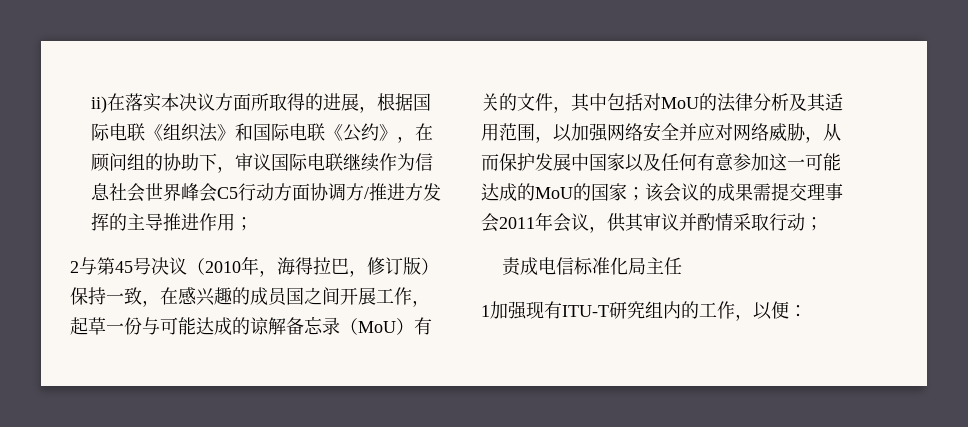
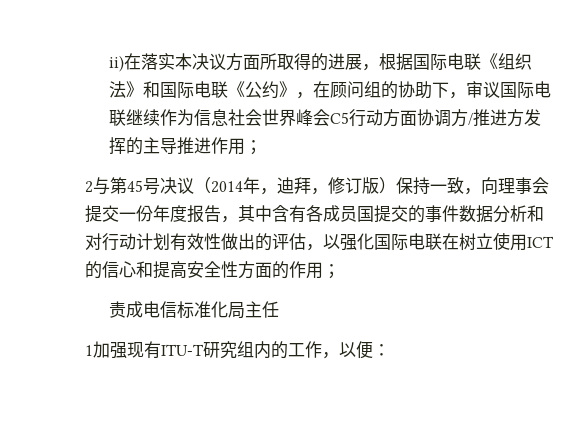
- 2与第45号决议（2010年，海得拉巴，修订版）保持一致，在感兴趣的成员国之间开展工作，起草一份与可能达成的谅解备忘录（MoU）有关的文件，其中包括对MoU的法律分析及其适用范围，以加强网络安全并应对网络威胁，从而保护发展中国家以及任何有意参加这一可能达成的MoU的国家；该会议的成果需提交理事会2011年会议，供其审议并酌情采取行动；
+ 2与第45号决议（2014年，迪拜，修订版）保持一致，向理事会提交一份年度报告，其中含有各成员国提交的事件数据分析和对行动计划有效性做出的评估，以强化国际电联在树立使用ICT的信心和提高安全性方面的作用；

